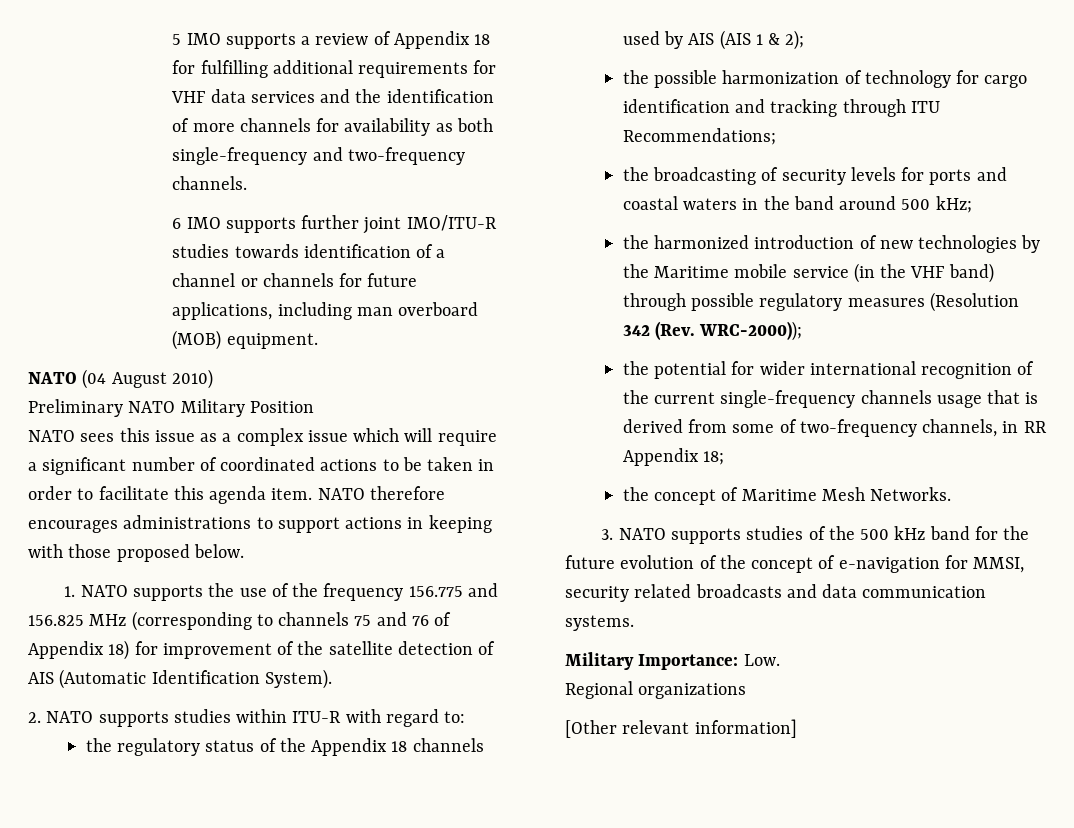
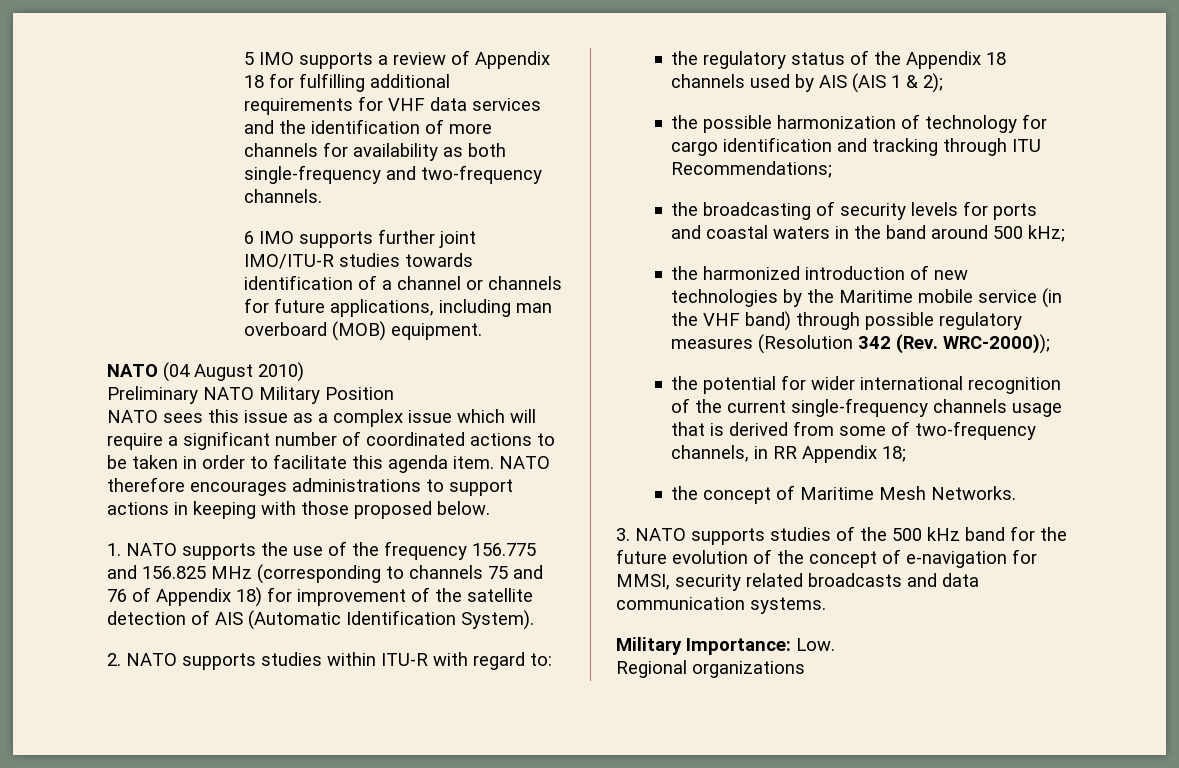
- [Other relevant information]

